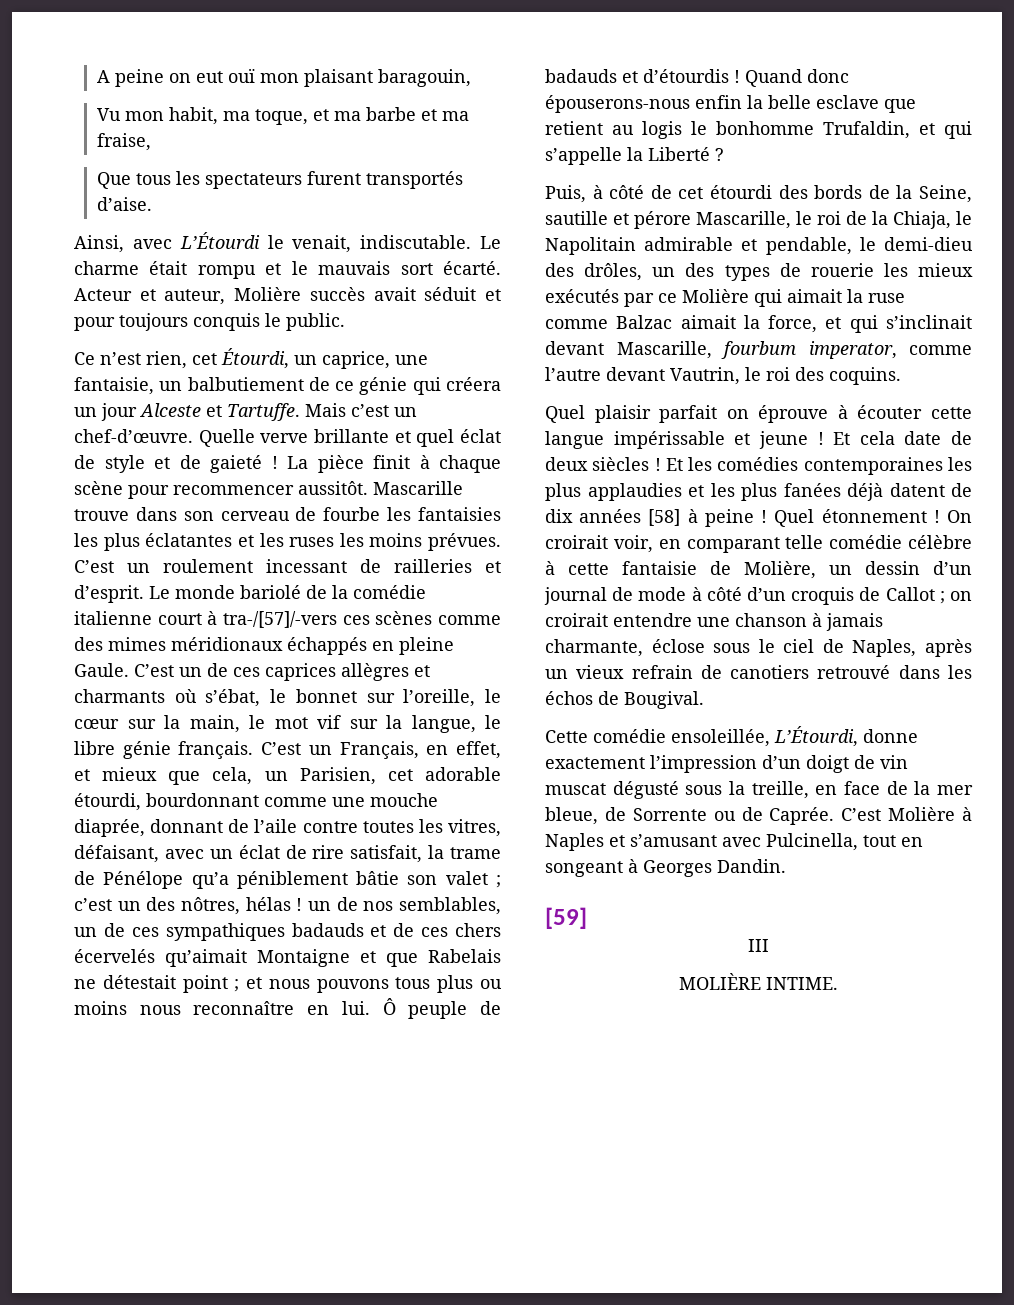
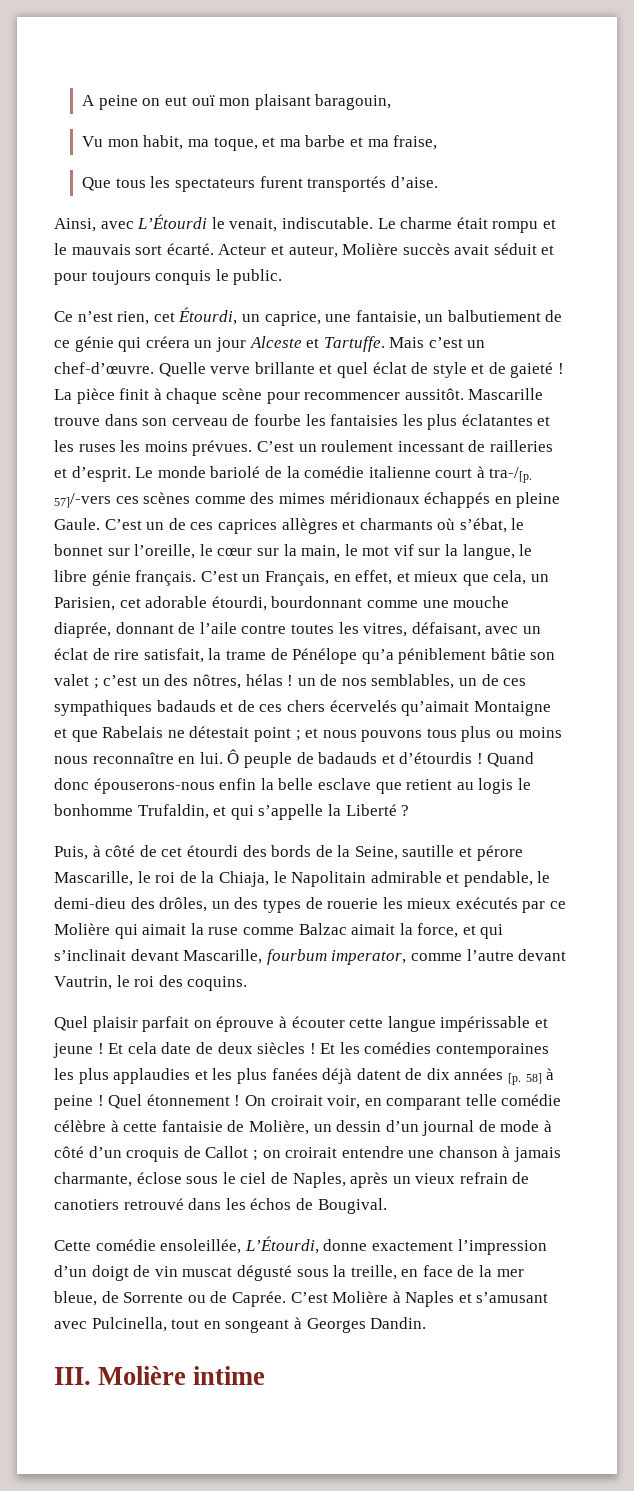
- Le monde bariolé de la comédie italienne court à tra-/[57]/-vers ces scènes comme des mimes méridionaux échappés en pleine Gaule.
+ Le monde bariolé de la comédie italienne court à tra-/[p. 57]/-vers ces scènes comme des mimes méridionaux échappés en pleine Gaule.
- Et les comédies contemporaines les plus applaudies et les plus fanées déjà datent de dix années [58] à peine !
+ Et les comédies contemporaines les plus applaudies et les plus fanées déjà datent de dix années [p. 58] à peine !
- [59]
- III
- MOLIÈRE INTIME.
+ III. Molière intime

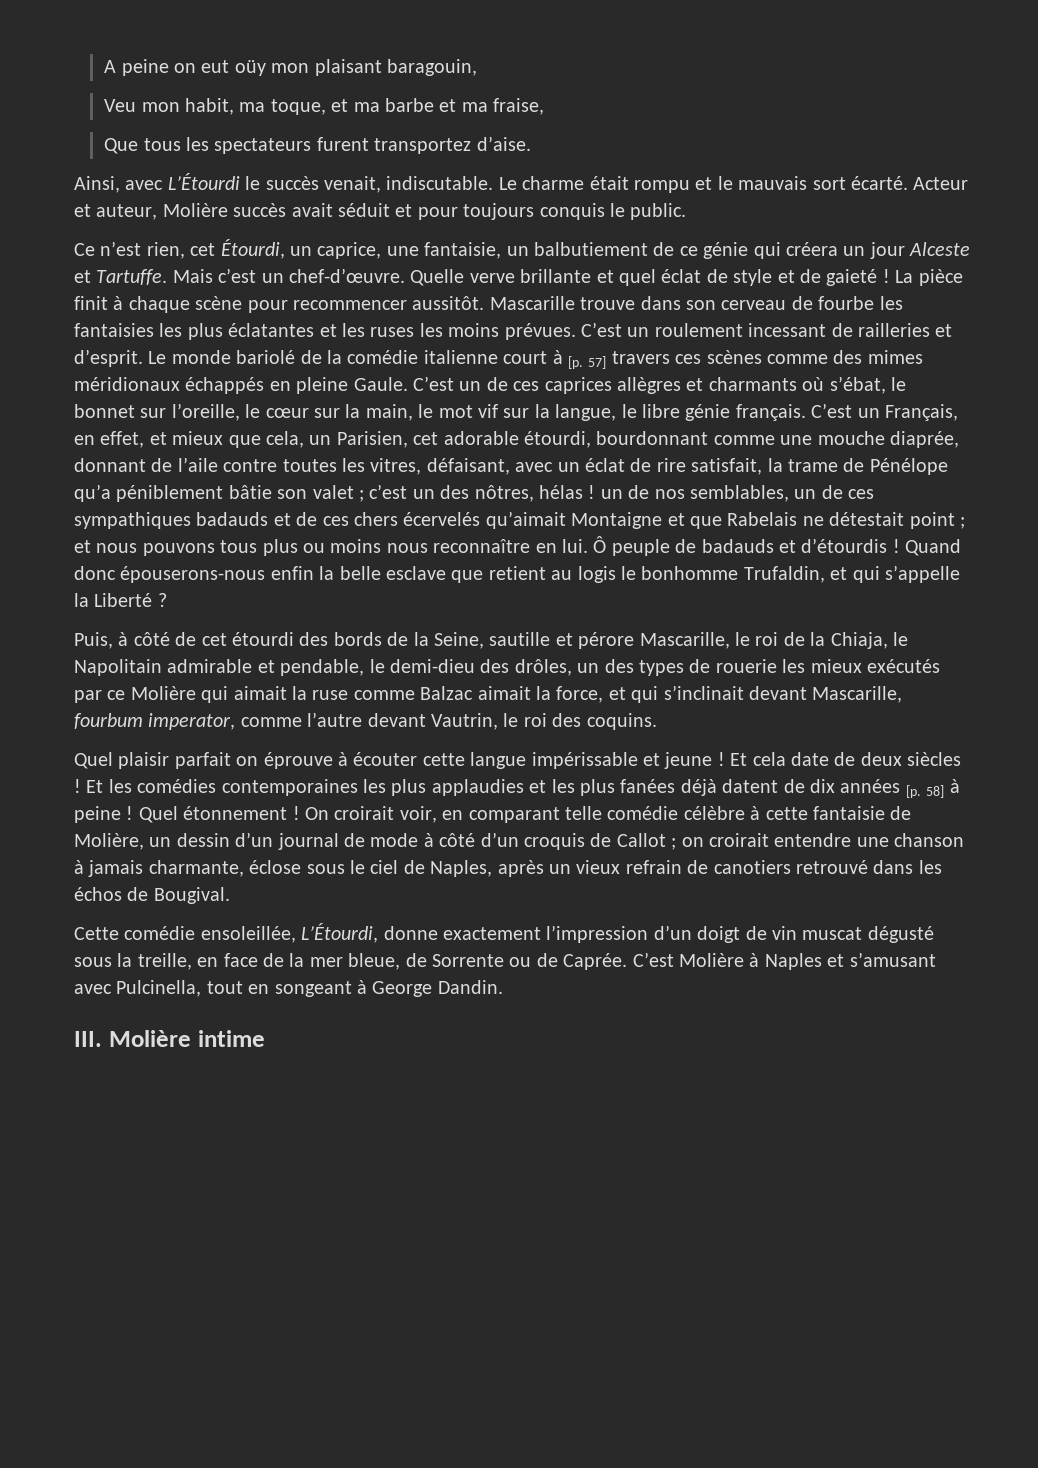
- A peine on eut ouï mon plaisant baragouin,
+ A peine on eut oüy mon plaisant baragouin,
- Vu mon habit, ma toque, et ma barbe et ma fraise,
+ Veu mon habit, ma toque, et ma barbe et ma fraise,
- Que tous les spectateurs furent transportés d’aise.
+ Que tous les spectateurs furent transportez d’aise.
- Ainsi, avec L’Étourdi le venait, indiscutable.
+ Ainsi, avec L’Étourdi le succès venait, indiscutable.
- Le monde bariolé de la comédie italienne court à tra-/[p. 57]/-vers ces scènes comme des mimes méridionaux échappés en pleine Gaule.
+ Le monde bariolé de la comédie italienne court à [p. 57] travers ces scènes comme des mimes méridionaux échappés en pleine Gaule.
- C’est Molière à Naples et s’amusant avec Pulcinella, tout en songeant à Georges Dandin.
+ C’est Molière à Naples et s’amusant avec Pulcinella, tout en songeant à George Dandin.

